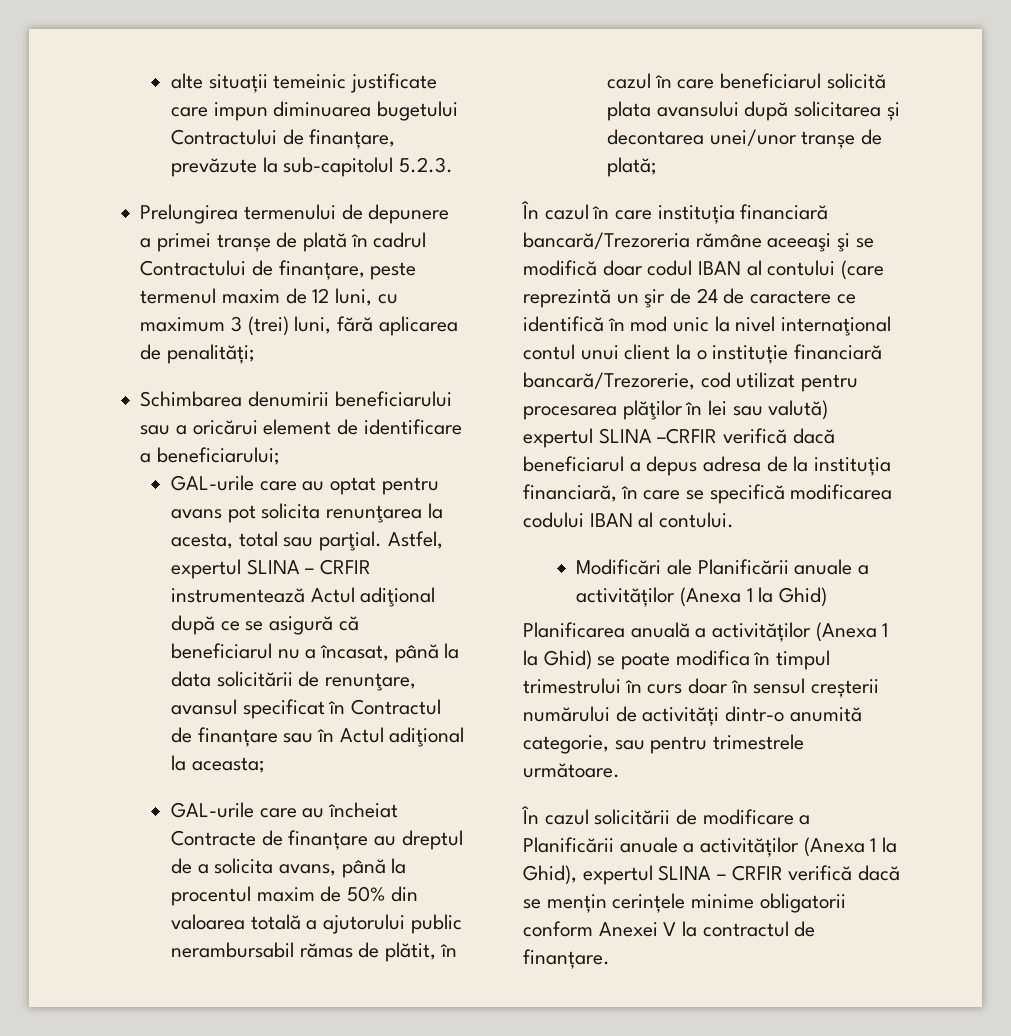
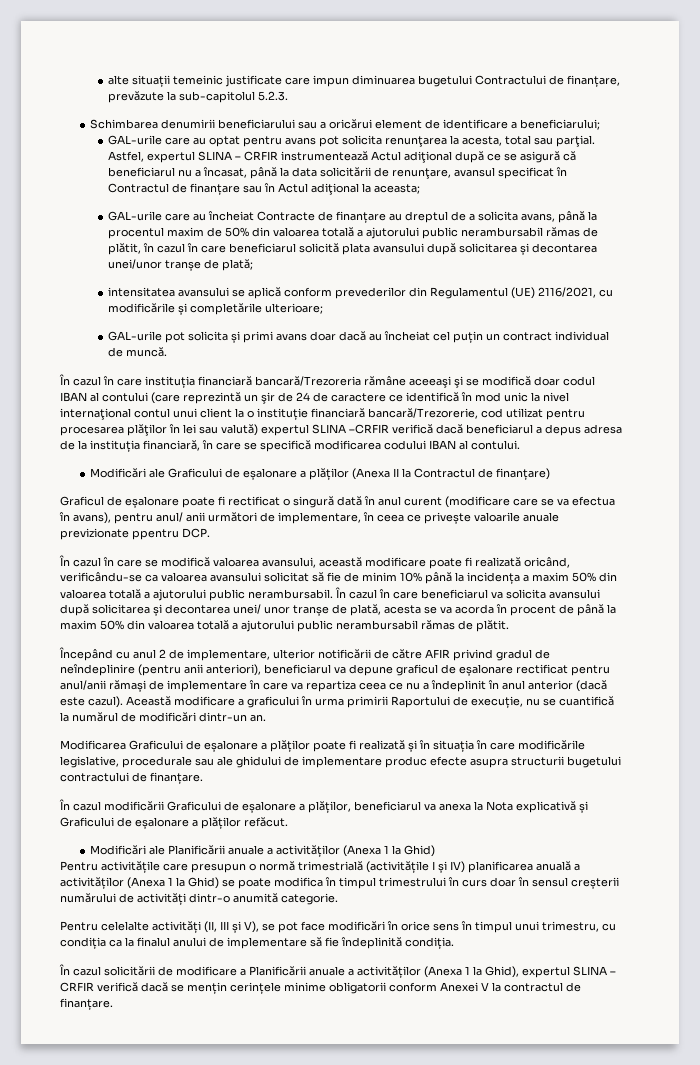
- Prelungirea termenului de depunere a primei tranșe de plată în cadrul Contractului de finanțare, peste termenul maxim de 12 luni, cu maximum 3 (trei) luni, fără aplicarea de penalități;
+ intensitatea avansului se aplică conform prevederilor din Regulamentul (UE) 2116/2021, cu modificările și completările ulterioare;
+ GAL-urile pot solicita și primi avans doar dacă au încheiat cel puțin un contract individual de muncă.
+ Modificări ale Graficului de eșalonare a plăților (Anexa II la Contractul de finanțare)
+ Graficul de eșalonare poate fi rectificat o singură dată în anul curent (modificare care se va efectua în avans), pentru anul/ anii următori de implementare, în ceea ce privește valoarile anuale previzionate ppentru DCP.
+ În cazul în care se modifică valoarea avansului, această modificare poate fi realizată oricând, verificându-se ca valoarea avansului solicitat să fie de minim 10% până la incidența a maxim 50% din valoarea totală a ajutorului public nerambursabil. În cazul în care beneficiarul va solicita avansului după solicitarea și decontarea unei/ unor tranșe de plată, acesta se va acorda în procent de până la maxim 50% din valoarea totală a ajutorului public nerambursabil rămas de plătit.
+ Începând cu anul 2 de implementare, ulterior notificării de către AFIR privind gradul de neîndeplinire (pentru anii anteriori), beneficiarul va depune graficul de eșalonare rectificat pentru anul/anii rămași de implementare în care va repartiza ceea ce nu a îndeplinit în anul anterior (dacă este cazul). Această modificare a graficului în urma primirii Raportului de execuție, nu se cuantifică la numărul de modificări dintr-un an.
+ Modificarea Graficului de eșalonare a plăților poate fi realizată și în situația în care modificările legislative, procedurale sau ale ghidului de implementare produc efecte asupra structurii bugetului contractului de finanțare.
+ În cazul modificării Graficului de eșalonare a plăților, beneficiarul va anexa la Nota explicativă și Graficului de eșalonare a plăților refăcut.
- Planificarea anuală a activităților (Anexa 1 la Ghid) se poate modifica în timpul trimestrului în curs doar în sensul creșterii numărului de activități dintr-o anumită categorie, sau pentru trimestrele următoare.
+ Pentru activitățile care presupun o normă trimestrială (activitățile I și IV) planificarea anuală a activităților (Anexa 1 la Ghid) se poate modifica în timpul trimestrului în curs doar în sensul creșterii numărului de activități dintr-o anumită categorie.
+ Pentru celelalte activități (II, III și V), se pot face modificări în orice sens în timpul unui trimestru, cu condiția ca la finalul anului de implementare să fie îndeplinită condiția.

